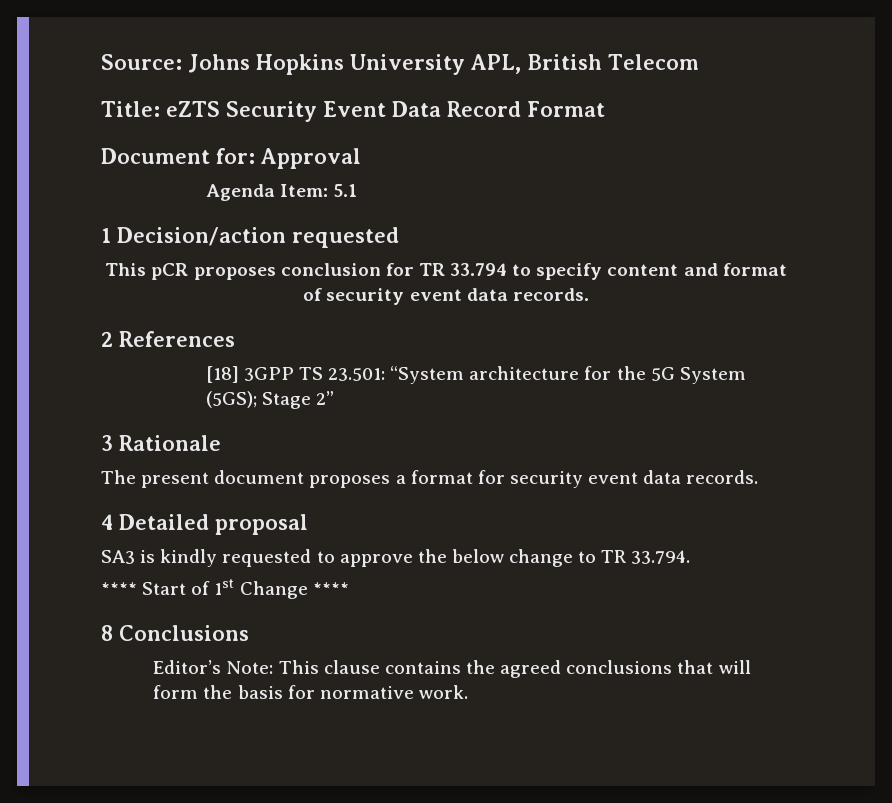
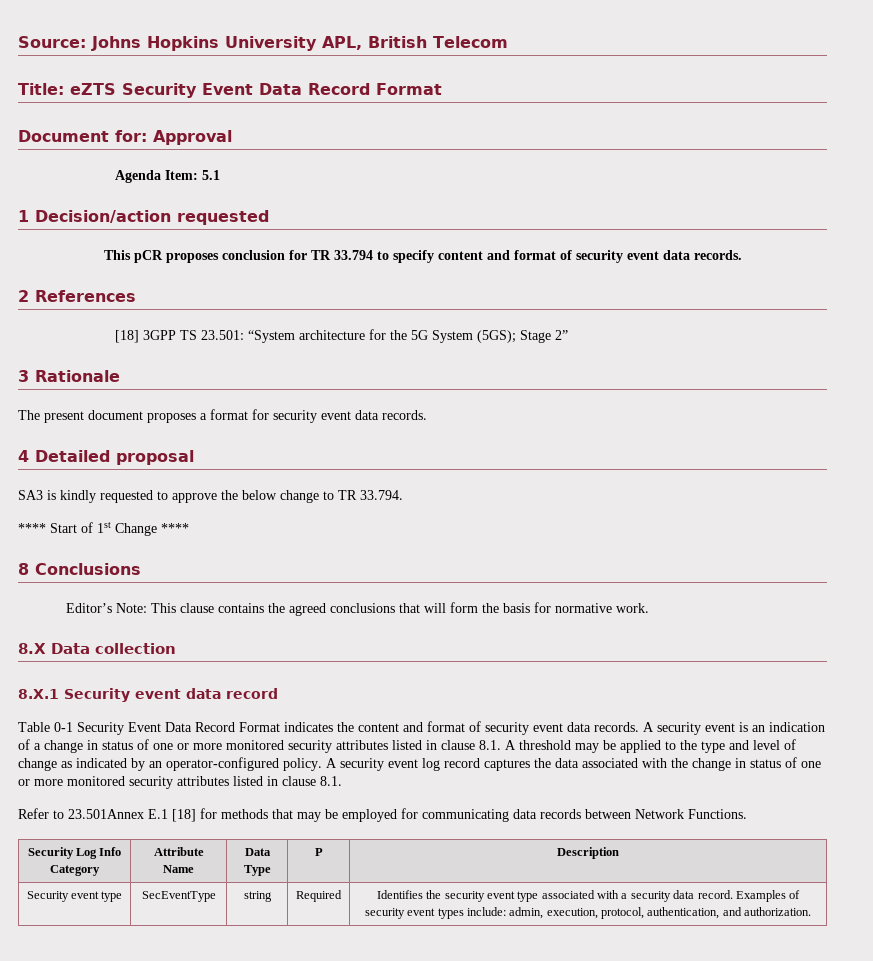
+ 8.X Data collection
+ 8.X.1 Security event data record
+ Table 0-1 Security Event Data Record Format indicates the content and format of security event data records. A security event is an indication of a change in status of one or more monitored security attributes listed in clause 8.1. A threshold may be applied to the type and level of change as indicated by an operator-configured policy. A security event log record captures the data associated with the change in status of one or more monitored security attributes listed in clause 8.1.
+ Refer to 23.501Annex E.1 [18] for methods that may be employed for communicating data records between Network Functions.
+ Security Log Info Category | Attribute Name | Data Type | P | Description
+ Security event type | SecEventType | string | Required | Identifies the security event type associated with a security data record. Examples of security event types include: admin, execution, protocol, authentication, and authorization.

